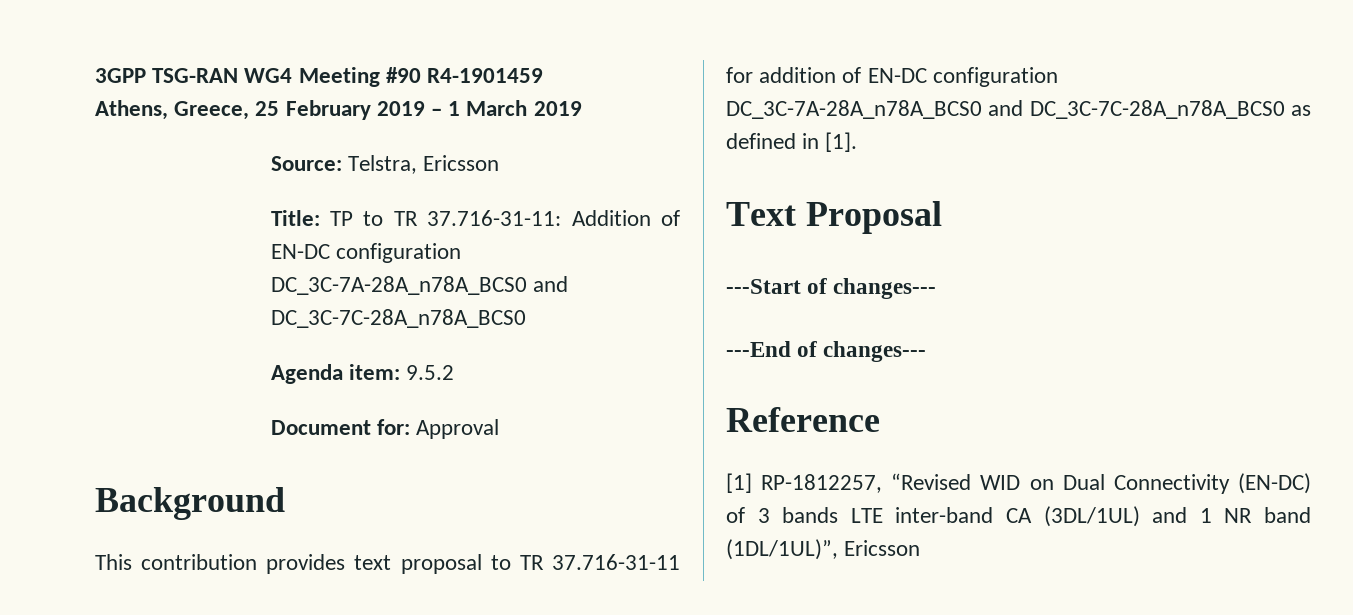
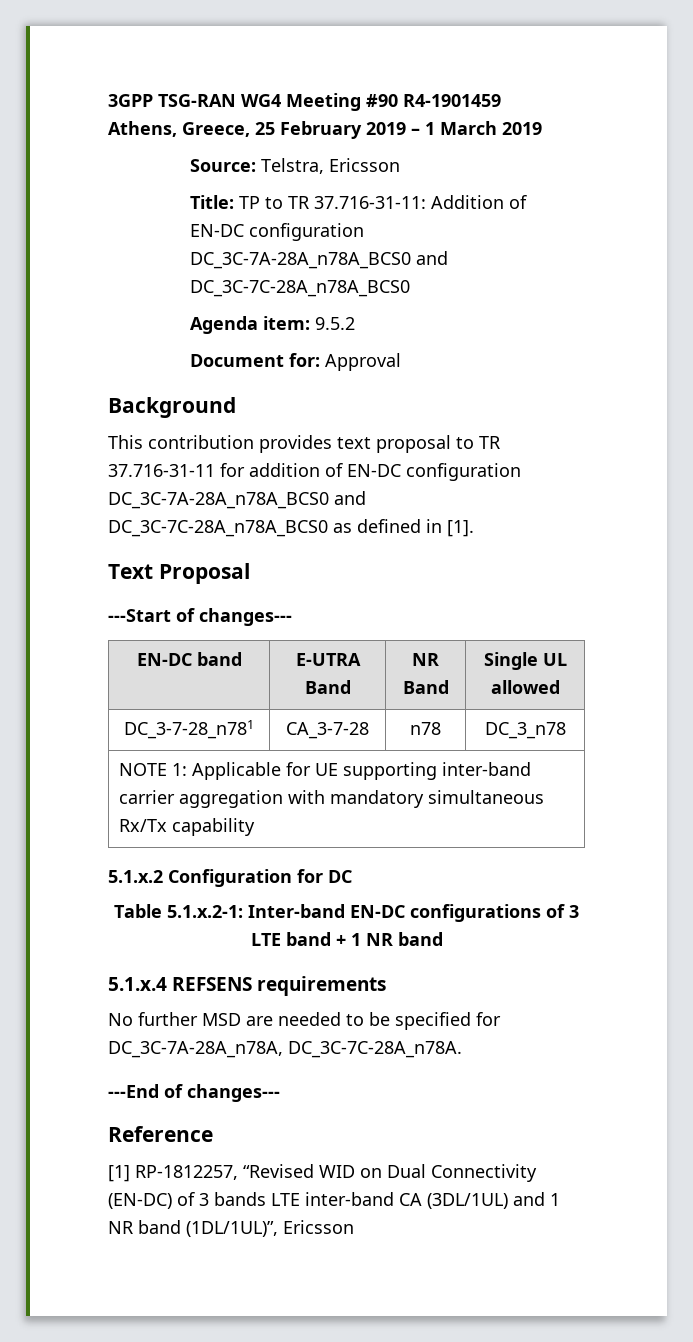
+ EN-DC band | E-UTRA Band | NR Band | Single UL allowed
+ DC_3-7-28_n781 | CA_3-7-28 | n78 | DC_3_n78
+ NOTE 1: Applicable for UE supporting inter-band carrier aggregation with mandatory simultaneous Rx/Tx capability
+ 5.1.x.2 Configuration for DC
+ Table 5.1.x.2-1: Inter-band EN-DC configurations of 3 LTE band + 1 NR band
+ 5.1.x.4 REFSENS requirements
+ No further MSD are needed to be specified for DC_3C-7A-28A_n78A, DC_3C-7C-28A_n78A.

